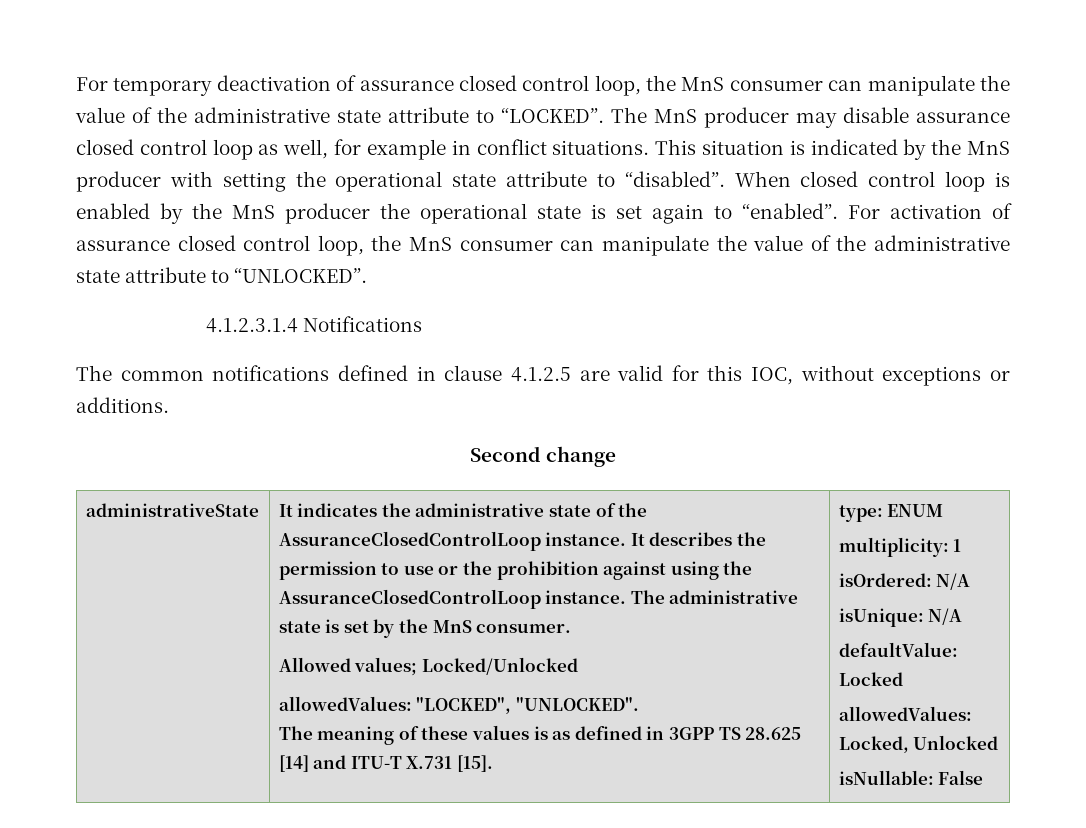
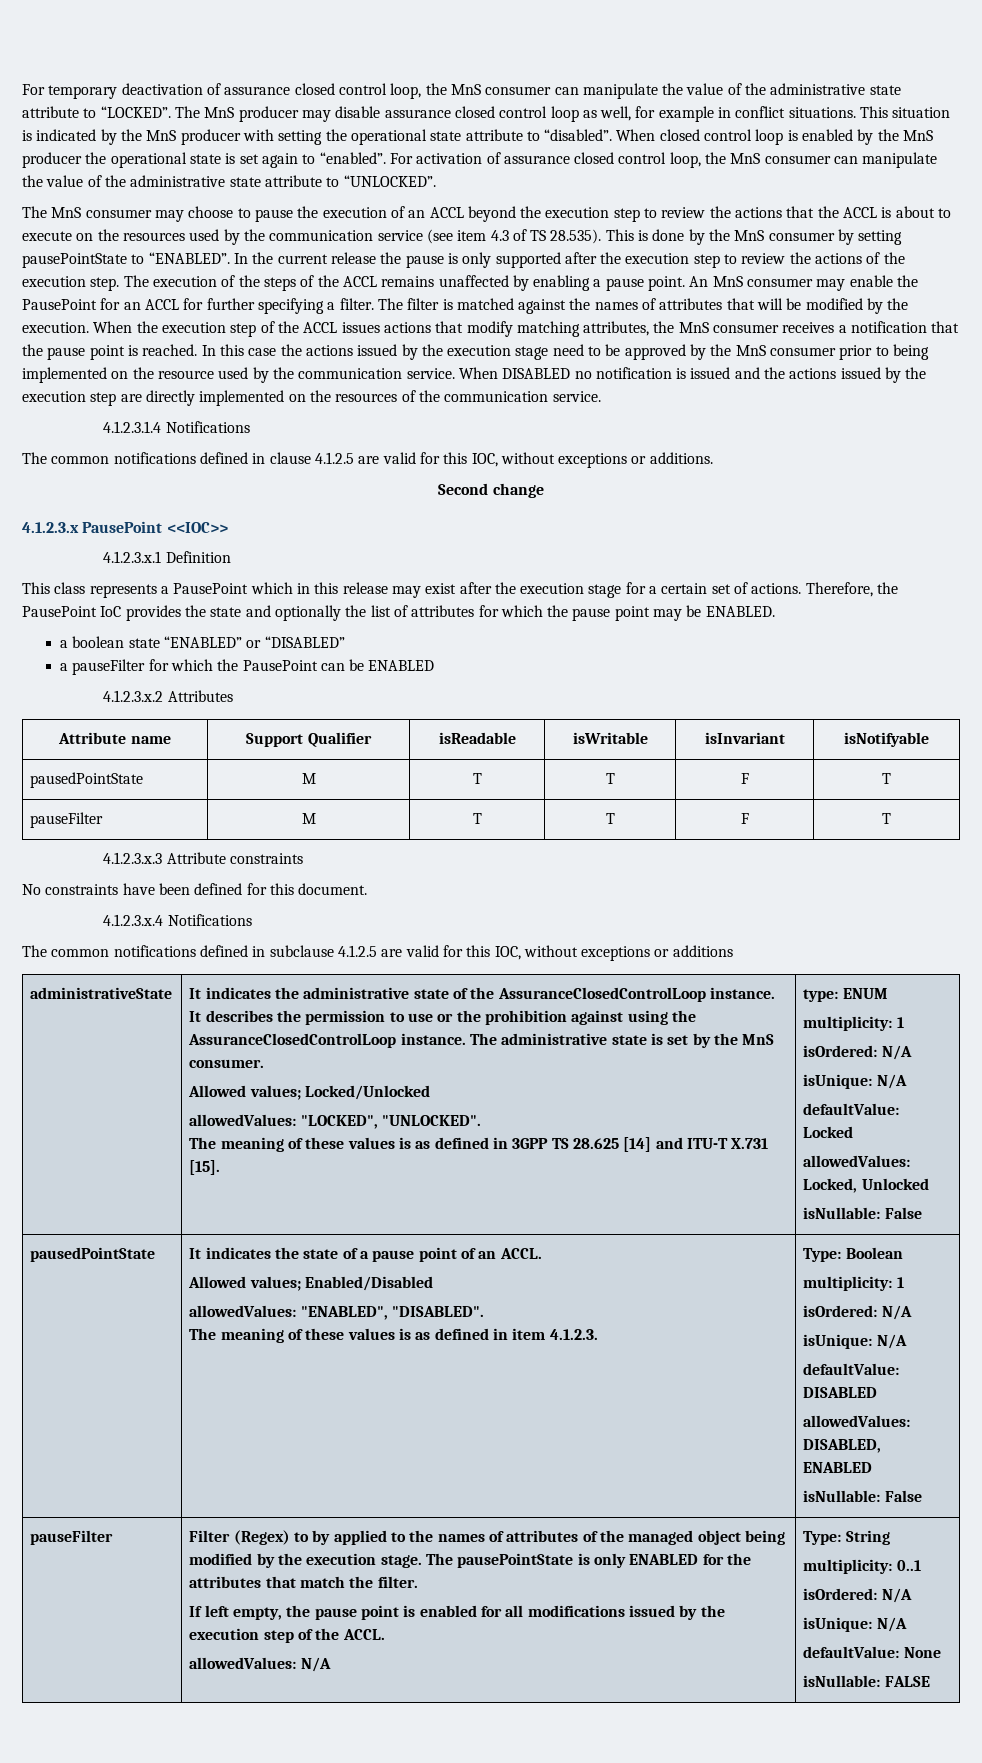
+ The MnS consumer may choose to pause the execution of an ACCL beyond the execution step to review the actions that the ACCL is about to execute on the resources used by the communication service (see item 4.3 of TS 28.535). This is done by the MnS consumer by setting pausePointState to “ENABLED”. In the current release the pause is only supported after the execution step to review the actions of the execution step. The execution of the steps of the ACCL remains unaffected by enabling a pause point. An MnS consumer may enable the PausePoint for an ACCL for further specifying a filter. The filter is matched against the names of attributes that will be modified by the execution. When the execution step of the ACCL issues actions that modify matching attributes, the MnS consumer receives a notification that the pause point is reached. In this case the actions issued by the execution stage need to be approved by the MnS consumer prior to being implemented on the resource used by the communication service. When DISABLED no notification is issued and the actions issued by the execution step are directly implemented on the resources of the communication service.
+ 4.1.2.3.x PausePoint <<IOC>>
+ 4.1.2.3.x.1 Definition
+ This class represents a PausePoint which in this release may exist after the execution stage for a certain set of actions. Therefore, the PausePoint IoC provides the state and optionally the list of attributes for which the pause point may be ENABLED.
+ a boolean state “ENABLED” or “DISABLED”
+ a pauseFilter for which the PausePoint can be ENABLED
+ 4.1.2.3.x.2 Attributes
+ Attribute name | Support Qualifier | isReadable | isWritable | isInvariant | isNotifyable
+ pausedPointState | M | T | T | F | T
+ pauseFilter | M | T | T | F | T
+ 4.1.2.3.x.3 Attribute constraints
+ No constraints have been defined for this document.
+ 4.1.2.3.x.4 Notifications
+ The common notifications defined in subclause 4.1.2.5 are valid for this IOC, without exceptions or additions
+ pausedPointState | It indicates the state of a pause point of an ACCL.
+ Allowed values; Enabled/Disabled
+ allowedValues: "ENABLED", "DISABLED".
+ The meaning of these values is as defined in item 4.1.2.3. | Type: Boolean
+ multiplicity: 1
+ isOrdered: N/A
+ isUnique: N/A
+ defaultValue: DISABLED
+ allowedValues: DISABLED, ENABLED
+ isNullable: False
+ pauseFilter | Filter (Regex) to by applied to the names of attributes of the managed object being modified by the execution stage. The pausePointState is only ENABLED for the attributes that match the filter.
+ If left empty, the pause point is enabled for all modifications issued by the execution step of the ACCL.
+ allowedValues: N/A | Type: String
+ multiplicity: 0..1
+ isOrdered: N/A
+ isUnique: N/A
+ defaultValue: None
+ isNullable: FALSE

